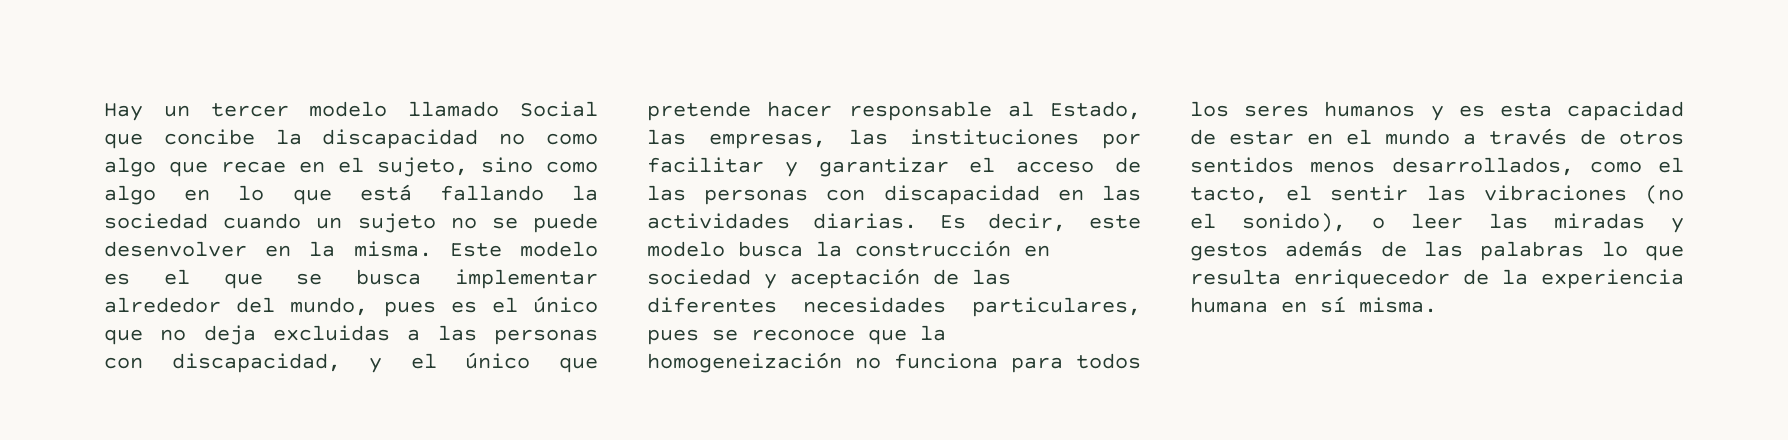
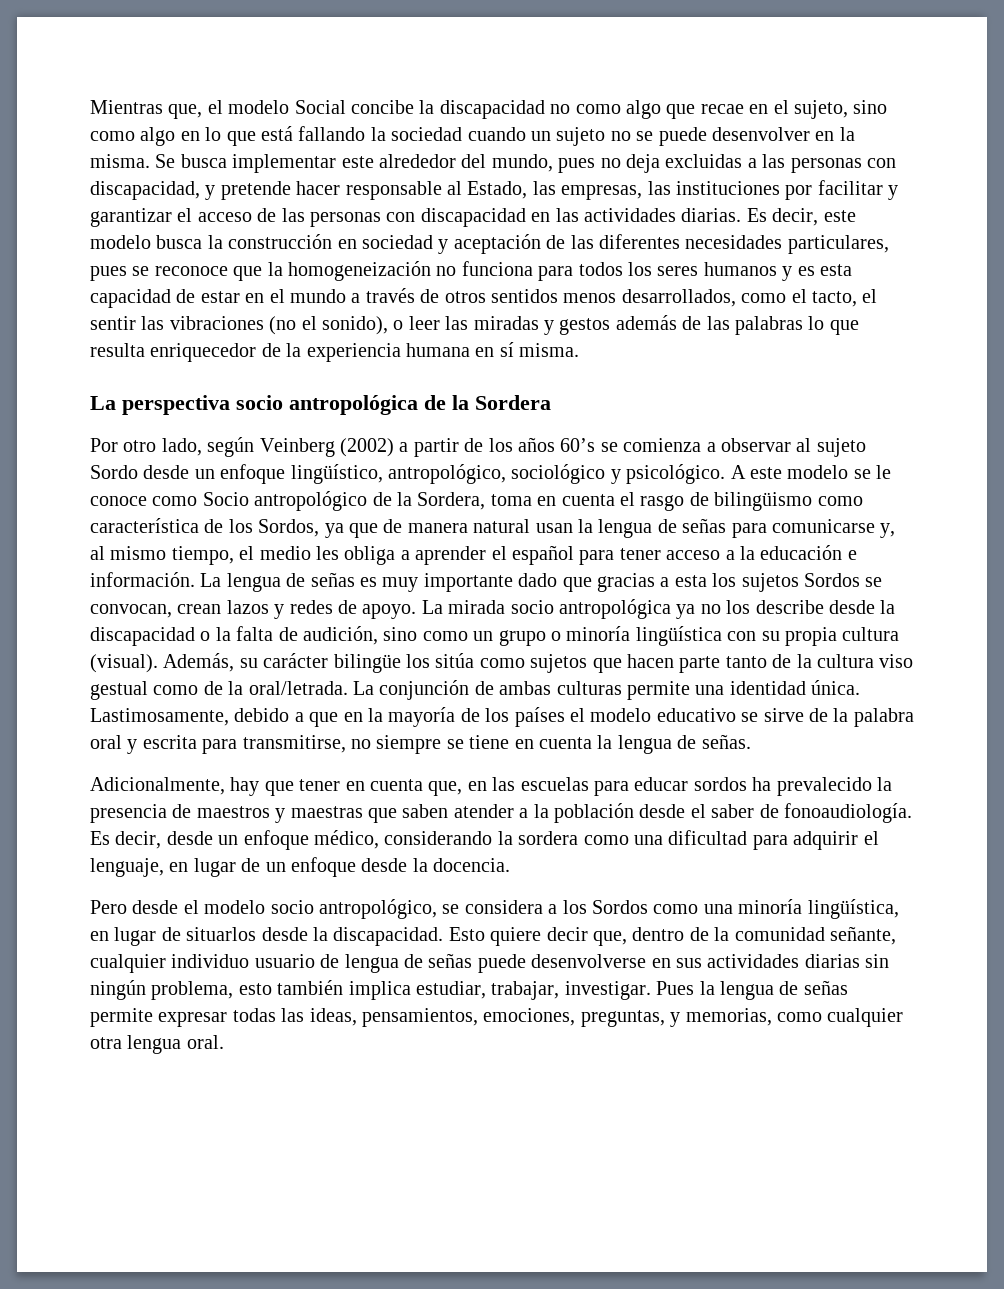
- Hay un tercer modelo llamado Social que concibe la discapacidad no como algo que recae en el sujeto, sino como algo en lo que está fallando la sociedad cuando un sujeto no se puede desenvolver en la misma.
+ Mientras que, el modelo Social concibe la discapacidad no como algo que recae en el sujeto, sino como algo en lo que está fallando la sociedad cuando un sujeto no se puede desenvolver en la misma.
- Este modelo es el que se busca implementar alrededor del mundo, pues es el único que no deja excluidas a las personas con discapacidad, y el único que pretende hacer responsable al Estado, las empresas, las instituciones por facilitar y garantizar el acceso de las personas con discapacidad en las actividades diarias.
+ Se busca implementar este alrededor del mundo, pues no deja excluidas a las personas con discapacidad, y pretende hacer responsable al Estado, las empresas, las instituciones por facilitar y garantizar el acceso de las personas con discapacidad en las actividades diarias.
+ La perspectiva socio antropológica de la Sordera
+ Por otro lado, según Veinberg (2002) a partir de los años 60’s se comienza a observar al sujeto Sordo desde un enfoque lingüístico, antropológico, sociológico y psicológico. A este modelo se le conoce como Socio antropológico de la Sordera, toma en cuenta el rasgo de bilingüismo como característica de los Sordos, ya que de manera natural usan la lengua de señas para comunicarse y, al mismo tiempo, el medio les obliga a aprender el español para tener acceso a la educación e información. La lengua de señas es muy importante dado que gracias a esta los sujetos Sordos se convocan, crean lazos y redes de apoyo. La mirada socio antropológica ya no los describe desde la discapacidad o la falta de audición, sino como un grupo o minoría lingüística con su propia cultura (visual). Además, su carácter bilingüe los sitúa como sujetos que hacen parte tanto de la cultura viso gestual como de la oral/letrada. La conjunción de ambas culturas permite una identidad única. Lastimosamente, debido a que en la mayoría de los países el modelo educativo se sirve de la palabra oral y escrita para transmitirse, no siempre se tiene en cuenta la lengua de señas.
+ Adicionalmente, hay que tener en cuenta que, en las escuelas para educar sordos ha prevalecido la presencia de maestros y maestras que saben atender a la población desde el saber de fonoaudiología. Es decir, desde un enfoque médico, considerando la sordera como una dificultad para adquirir el lenguaje, en lugar de un enfoque desde la docencia.
+ Pero desde el modelo socio antropológico, se considera a los Sordos como una minoría lingüística, en lugar de situarlos desde la discapacidad. Esto quiere decir que, dentro de la comunidad señante, cualquier individuo usuario de lengua de señas puede desenvolverse en sus actividades diarias sin ningún problema, esto también implica estudiar, trabajar, investigar. Pues la lengua de señas permite expresar todas las ideas, pensamientos, emociones, preguntas, y memorias, como cualquier otra lengua oral.

